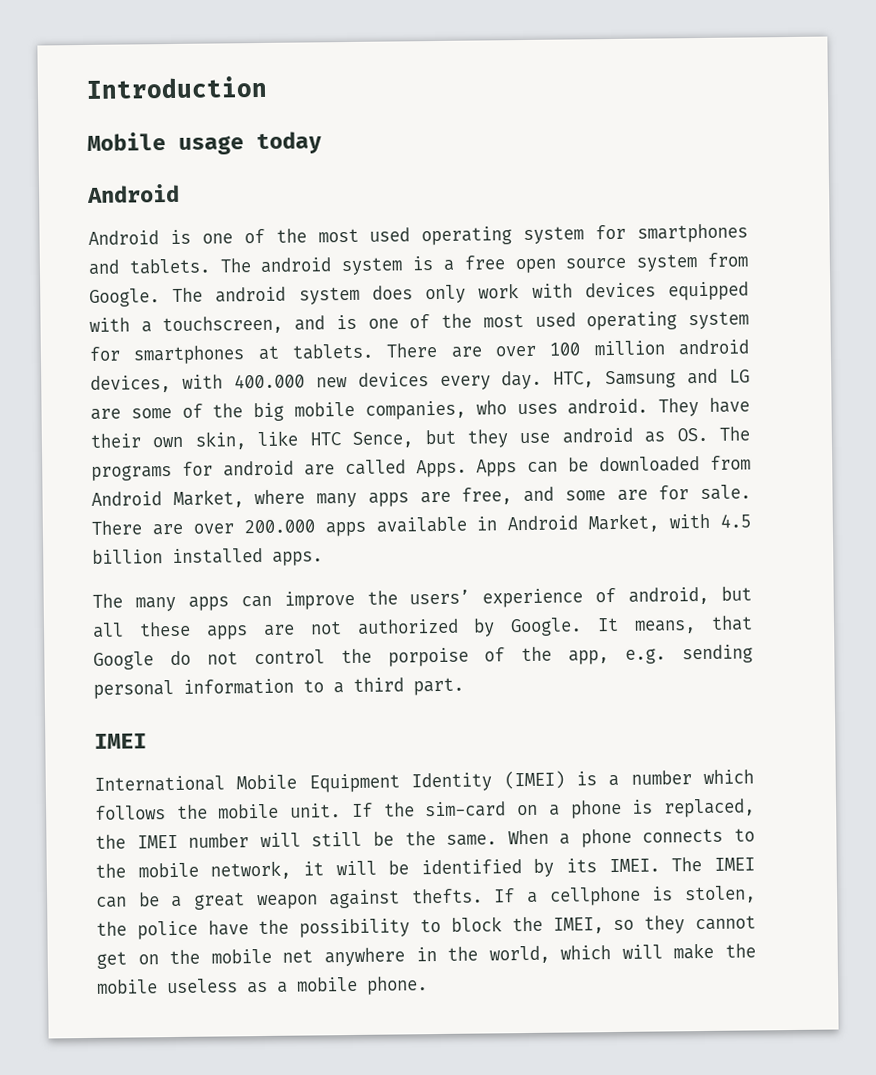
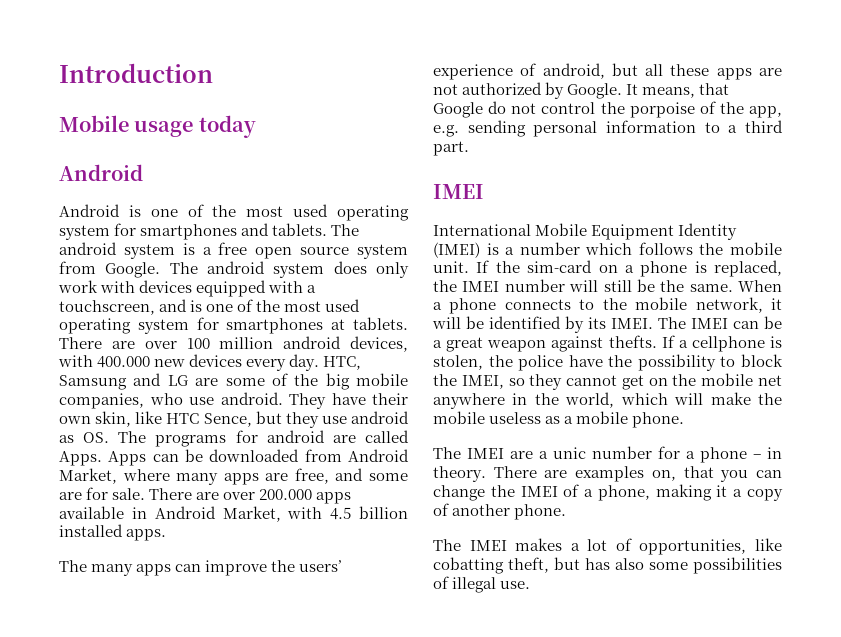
- HTC, Samsung and LG are some of the big mobile companies, who uses android.
+ HTC, Samsung and LG are some of the big mobile companies, who use android.
+ The IMEI are a unic number for a phone – in theory. There are examples on, that you can change the IMEI of a phone, making it a copy of another phone.
+ The IMEI makes a lot of opportunities, like cobatting theft, but has also some possibilities of illegal use.

